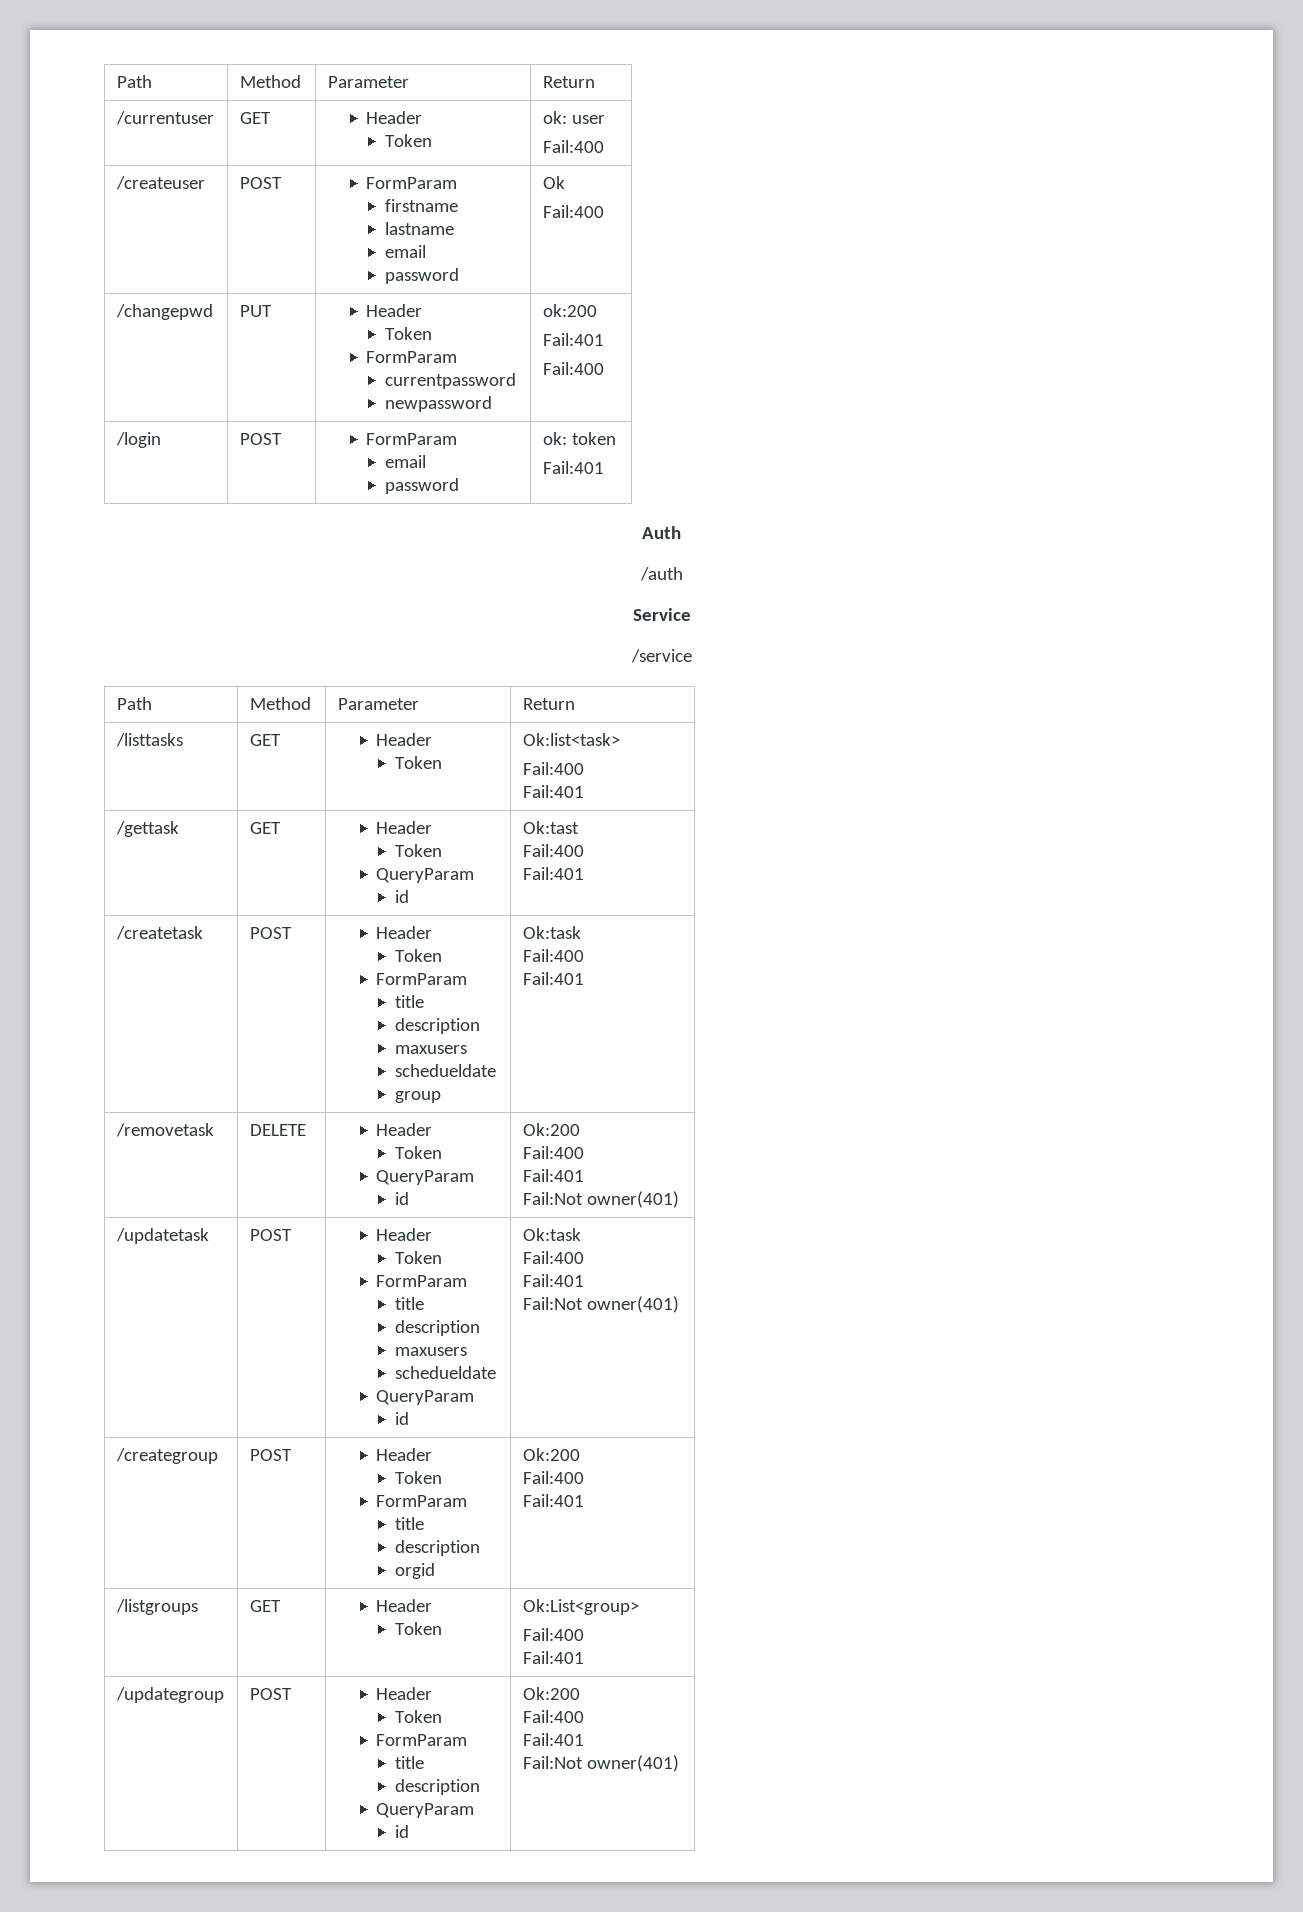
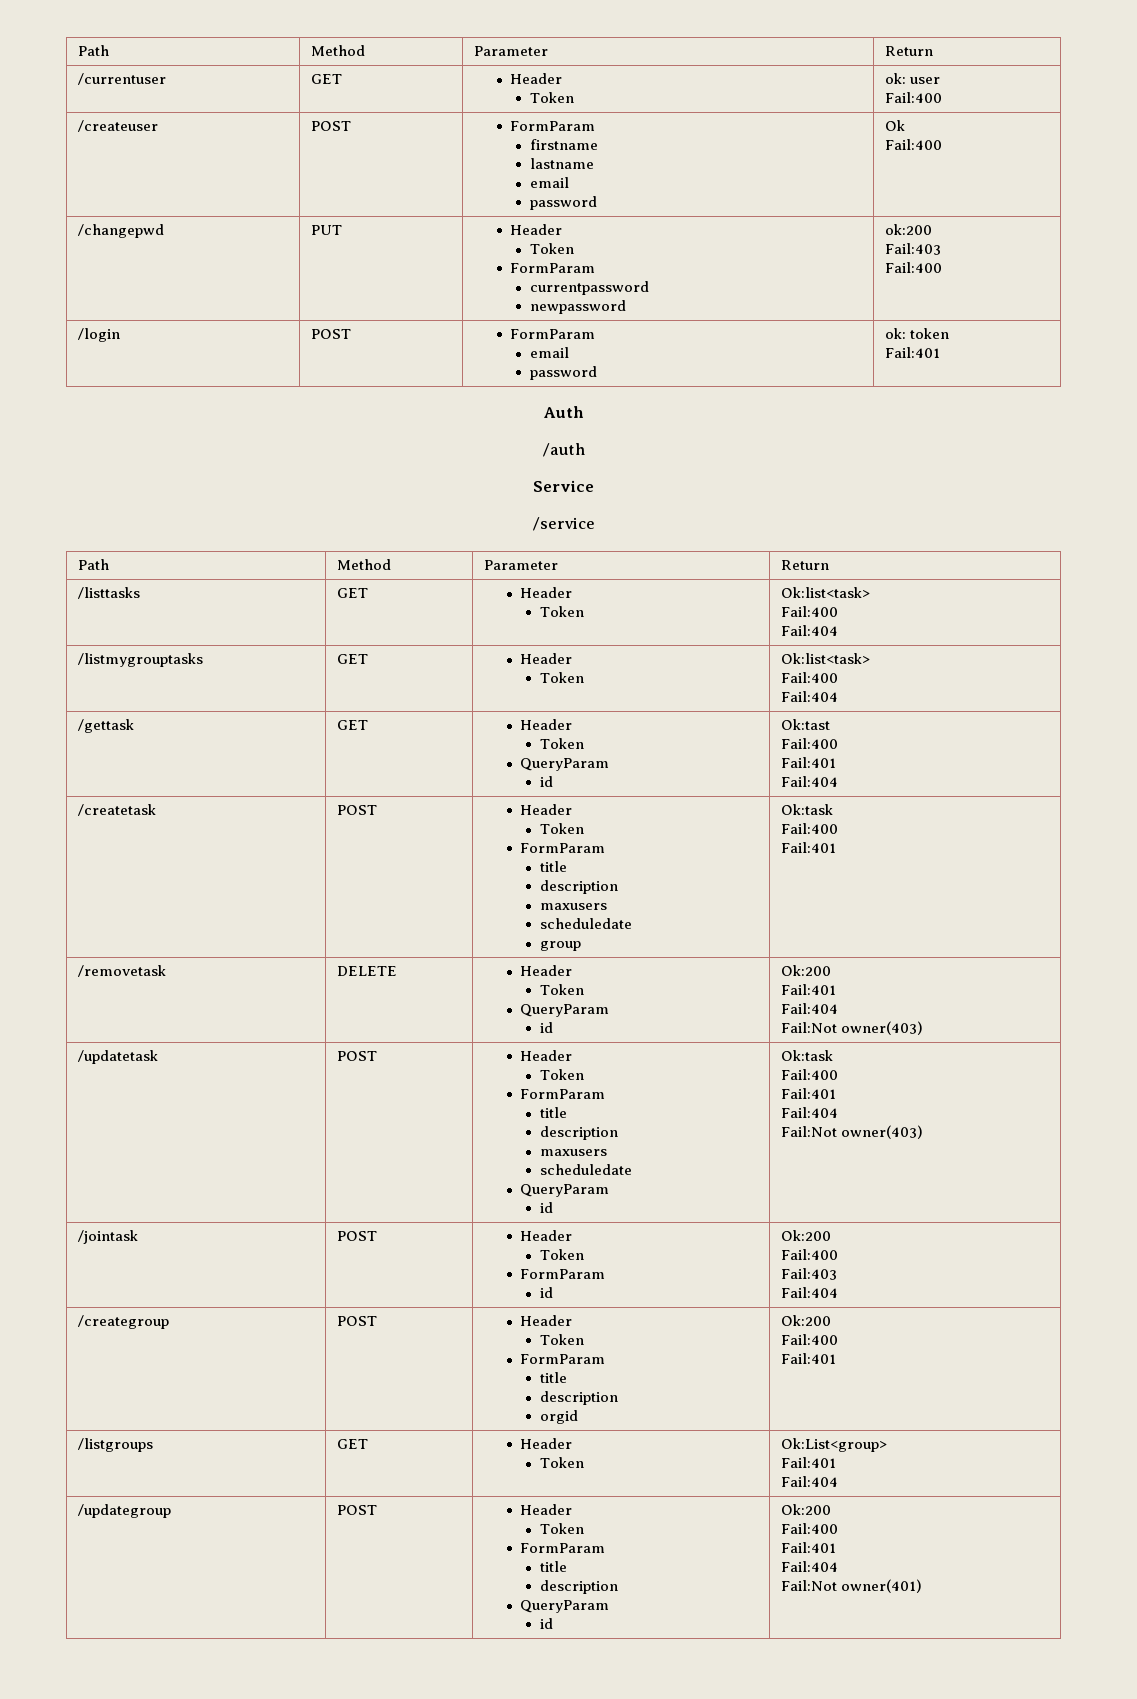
  /changepwd | PUT | Header
  Token
  FormParam
  currentpassword
  newpassword | ok:200
- Fail:401
+ Fail:403
  /listtasks | GET | Header
  Token | Ok:list<task>
  Fail:400
- Fail:401
+ Fail:404
+ /listmygrouptasks | GET | Header
+ Token | Ok:list<task>
+ Fail:400
+ Fail:404
  /gettask | GET | Header
  Token
  QueryParam
  id | Ok:tast
  Fail:400
  Fail:401
+ Fail:404
  /createtask | POST | Header
  Token
  FormParam
  title
  description
  maxusers
- schedueldate
+ scheduledate
  /removetask | DELETE | Header
  Token
  QueryParam
  id | Ok:200
- Fail:400
  Fail:401
- Fail:Not owner(401)
+ Fail:404
+ Fail:Not owner(403)
  /updatetask | POST | Header
  Token
  FormParam
  title
  description
  maxusers
- schedueldate
+ scheduledate
  QueryParam
  id | Ok:task
  Fail:400
  Fail:401
- Fail:Not owner(401)
+ Fail:404
+ Fail:Not owner(403)
+ /jointask | POST | Header
+ Token
+ FormParam
+ id | Ok:200
+ Fail:400
+ Fail:403
+ Fail:404
  /listgroups | GET | Header
  Token | Ok:List<group>
- Fail:400
  Fail:401
+ Fail:404
  /updategroup | POST | Header
  Token
  FormParam
  title
  description
  QueryParam
  id | Ok:200
  Fail:400
  Fail:401
+ Fail:404

